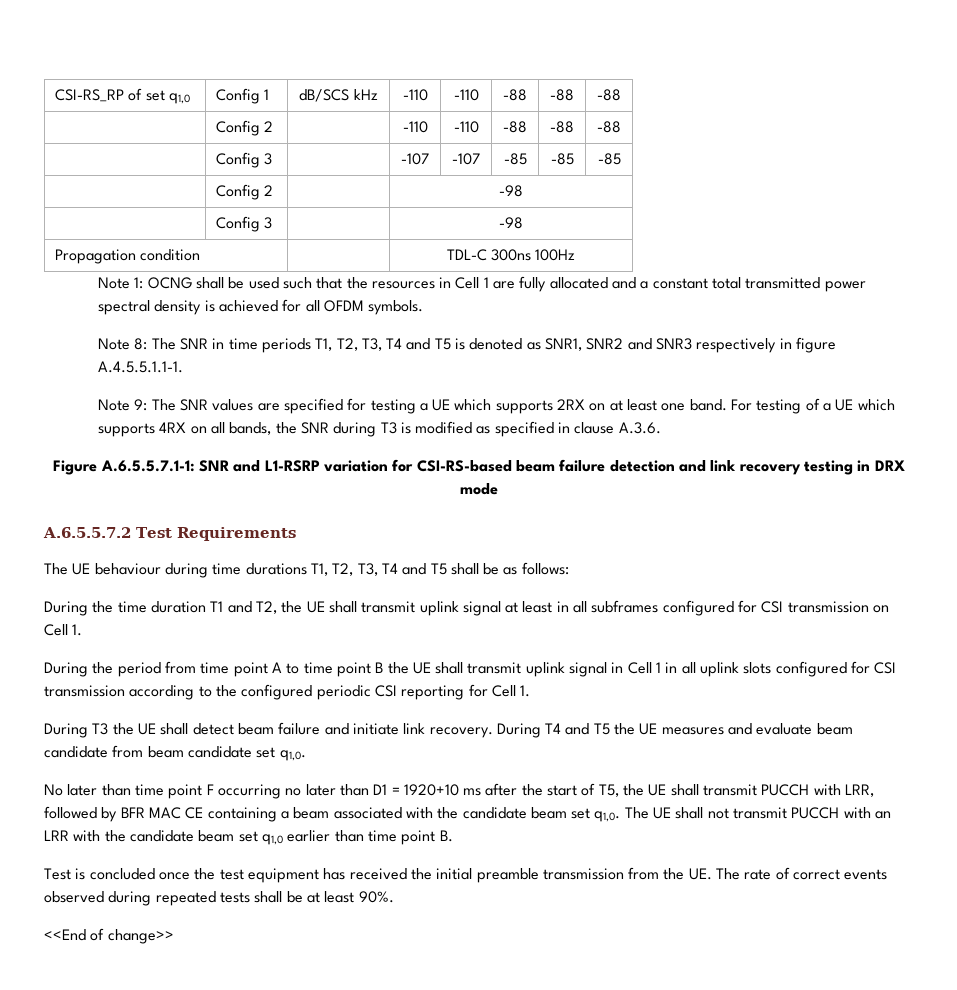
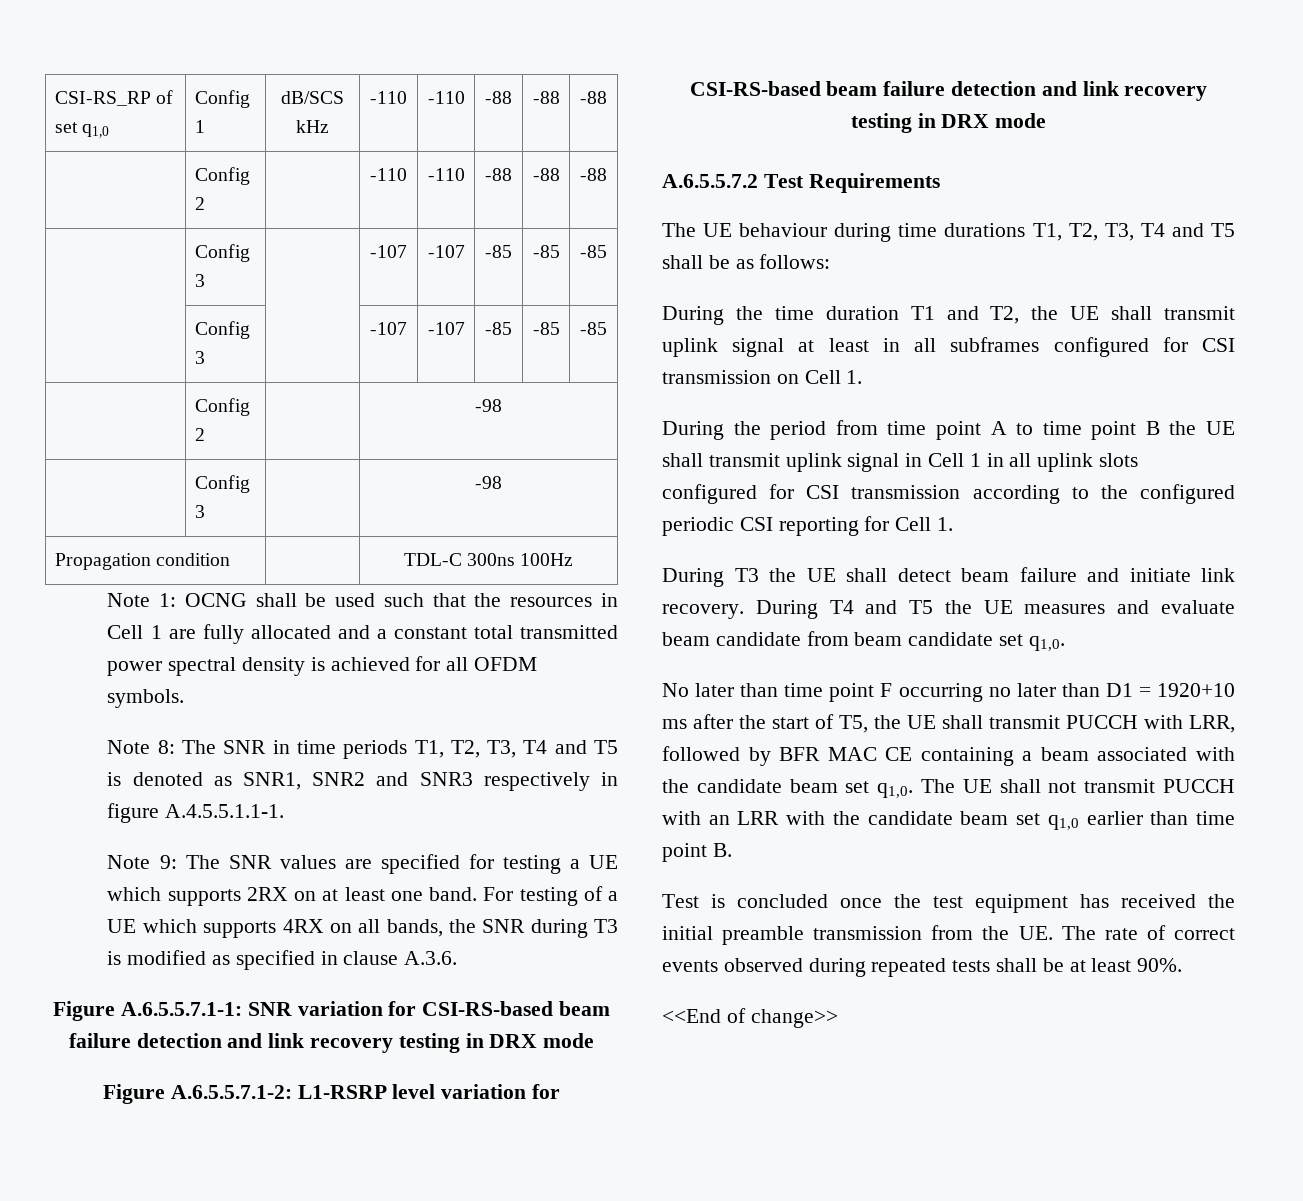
  | Config 2 | | -110 | -110 | -88 | -88 | -88
+ | Config 3 | | -107 | -107 | -85 | -85 | -85
- Figure A.6.5.5.7.1-1: SNR and L1-RSRP variation for CSI-RS-based beam failure detection and link recovery testing in DRX mode
+ Figure A.6.5.5.7.1-1: SNR variation for CSI-RS-based beam failure detection and link recovery testing in DRX mode
+ Figure A.6.5.5.7.1-2: L1-RSRP level variation for CSI-RS-based beam failure detection and link recovery testing in DRX mode

